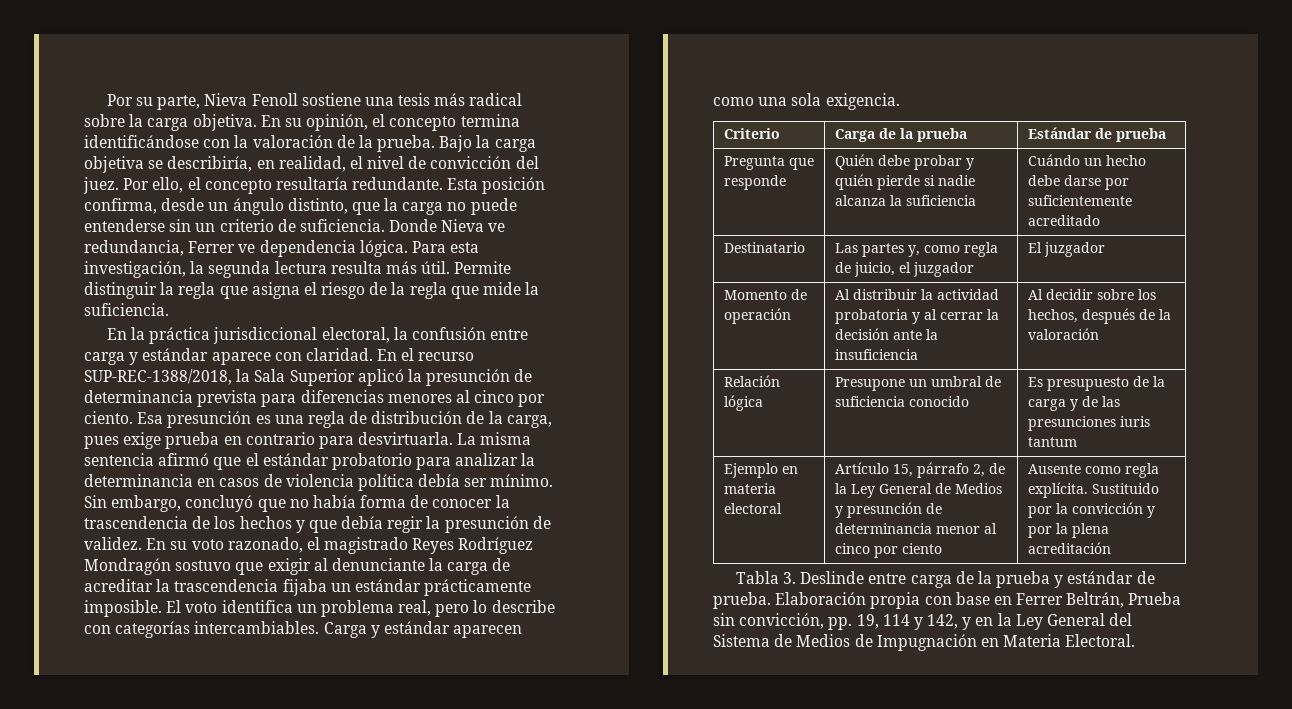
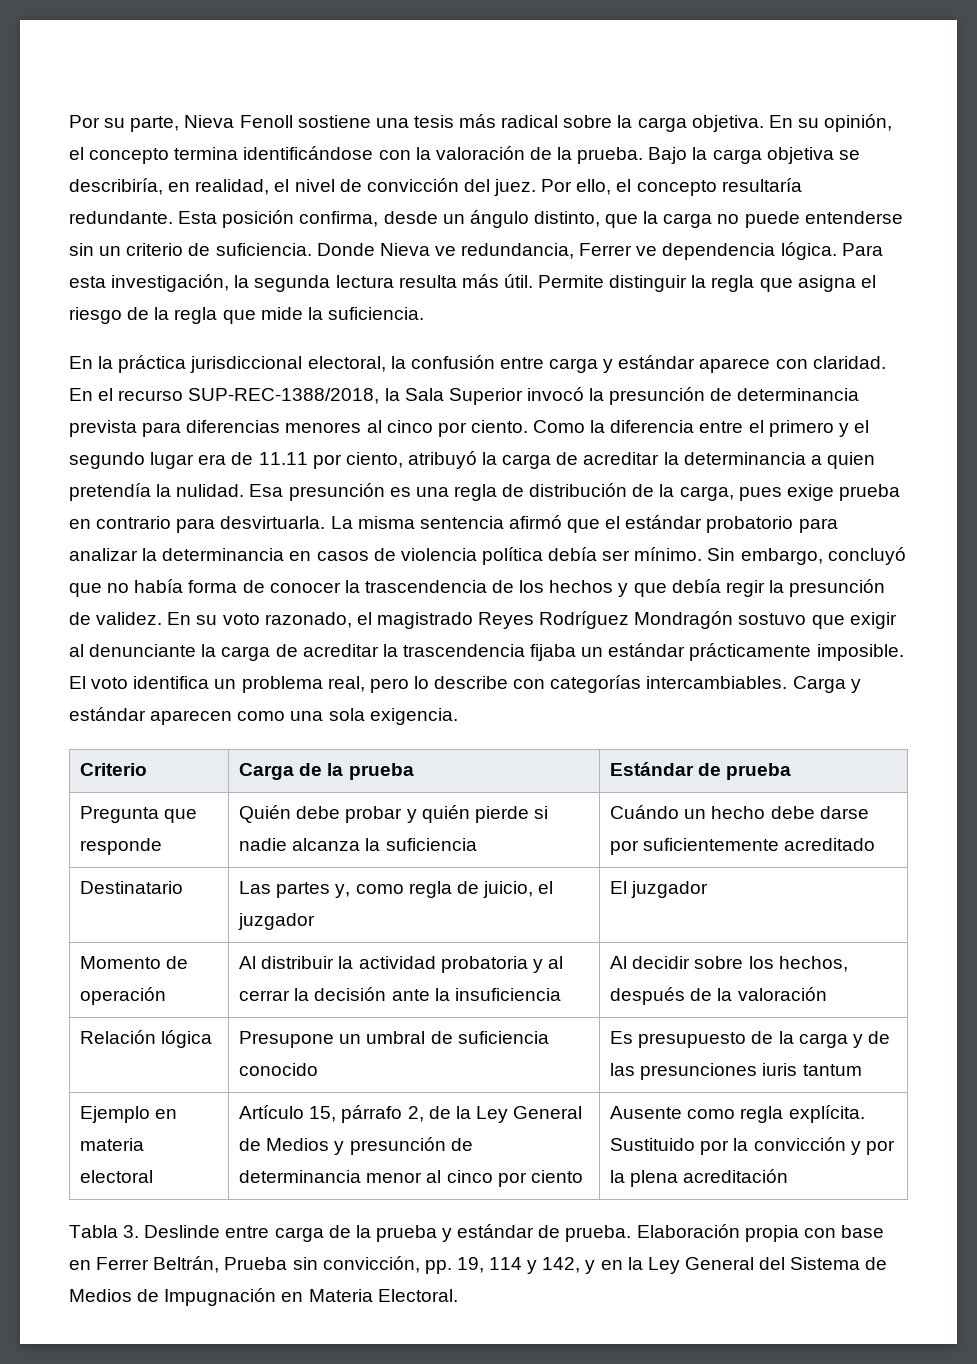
- En el recurso SUP-REC-1388/2018, la Sala Superior aplicó la presunción de determinancia prevista para diferencias menores al cinco por ciento.
+ En el recurso SUP-REC-1388/2018, la Sala Superior invocó la presunción de determinancia prevista para diferencias menores al cinco por ciento.
+ Como la diferencia entre el primero y el segundo lugar era de 11.11 por ciento, atribuyó la carga de acreditar la determinancia a quien pretendía la nulidad.

